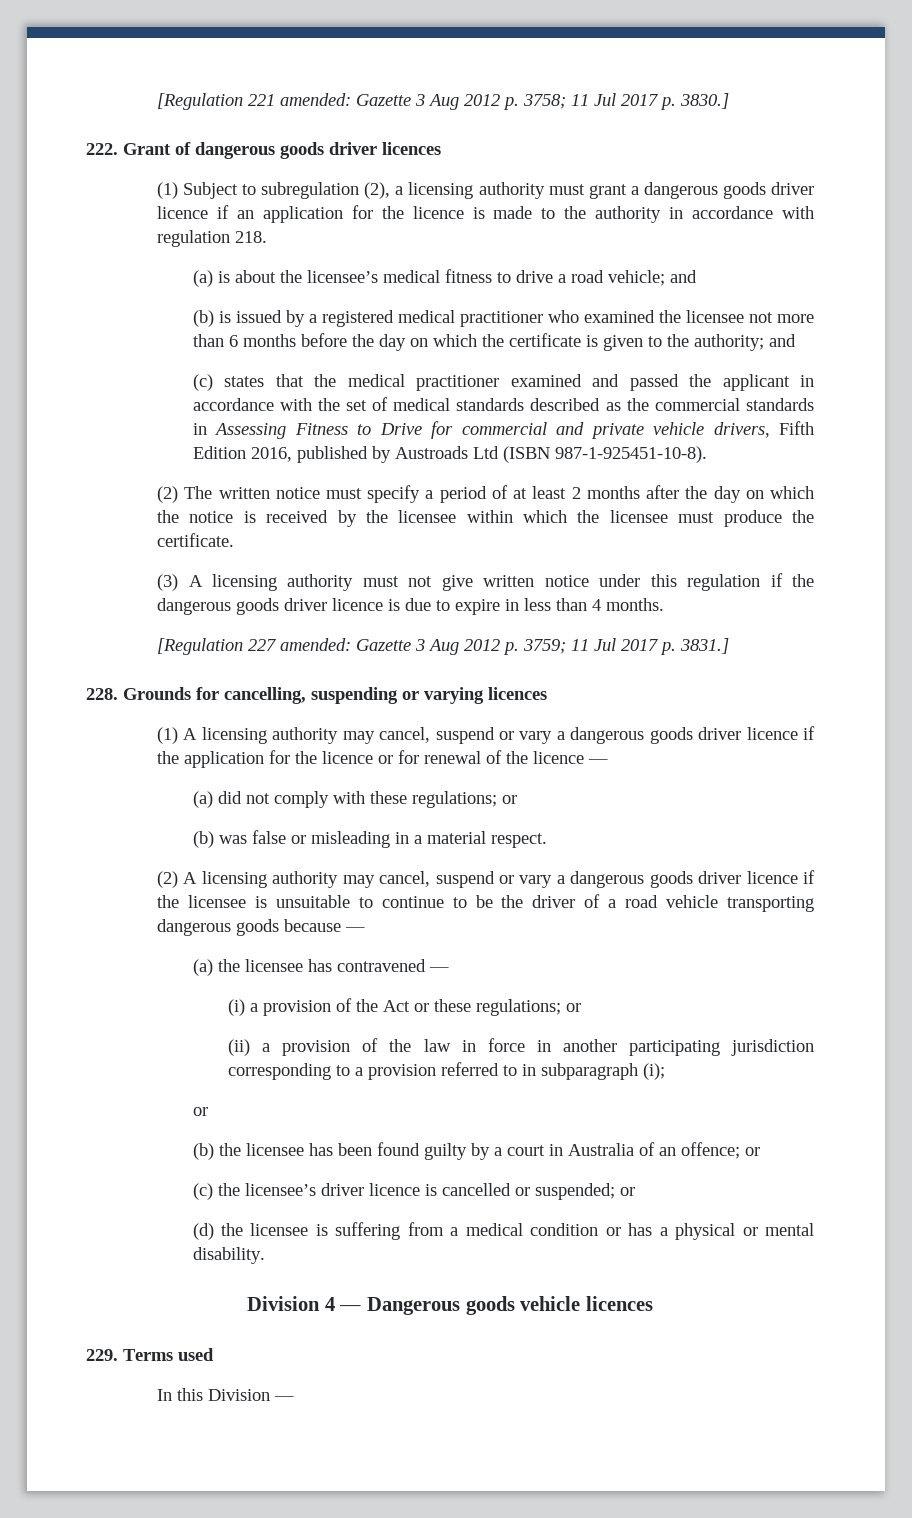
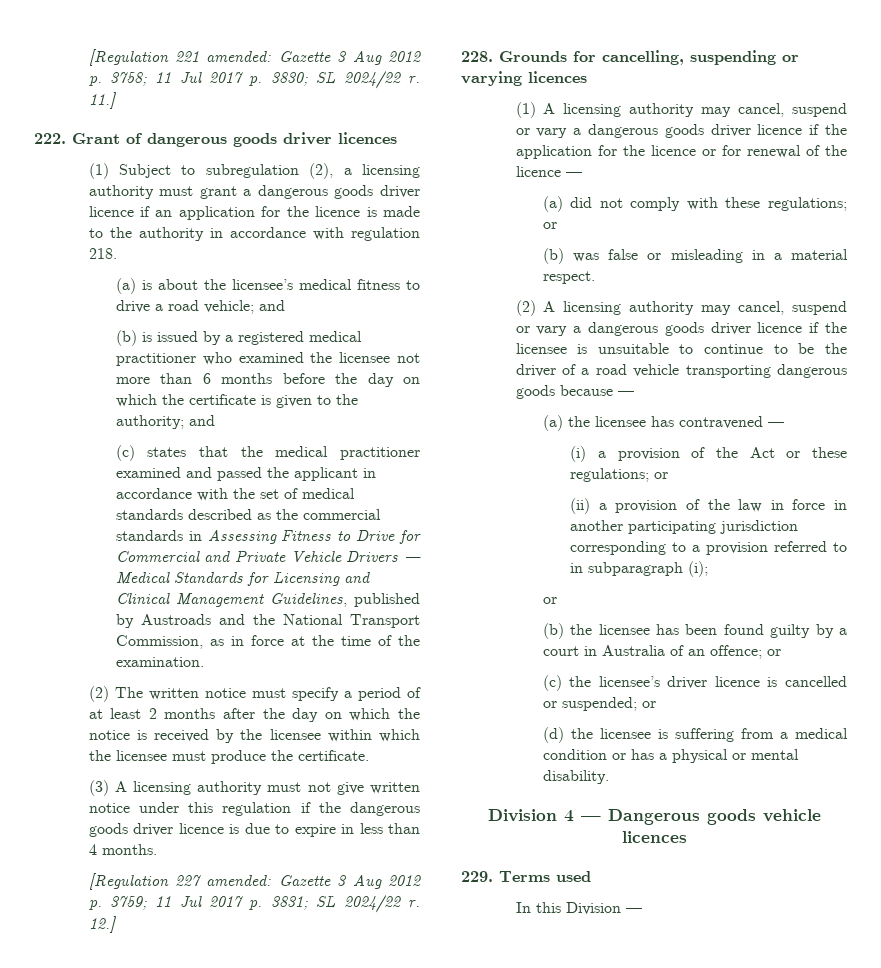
- [Regulation 221 amended: Gazette 3 Aug 2012 p. 3758; 11 Jul 2017 p. 3830.]
+ [Regulation 221 amended: Gazette 3 Aug 2012 p. 3758; 11 Jul 2017 p. 3830; SL 2024/22 r. 11.]
- (c) states that the medical practitioner examined and passed the applicant in accordance with the set of medical standards described as the commercial standards in Assessing Fitness to Drive for commercial and private vehicle drivers, Fifth Edition 2016, published by Austroads Ltd (ISBN 987-1-925451-10-8).
+ (c) states that the medical practitioner examined and passed the applicant in accordance with the set of medical standards described as the commercial standards in Assessing Fitness to Drive for Commercial and Private Vehicle Drivers — Medical Standards for Licensing and Clinical Management Guidelines, published by Austroads and the National Transport Commission, as in force at the time of the examination.
- [Regulation 227 amended: Gazette 3 Aug 2012 p. 3759; 11 Jul 2017 p. 3831.]
+ [Regulation 227 amended: Gazette 3 Aug 2012 p. 3759; 11 Jul 2017 p. 3831; SL 2024/22 r. 12.]

